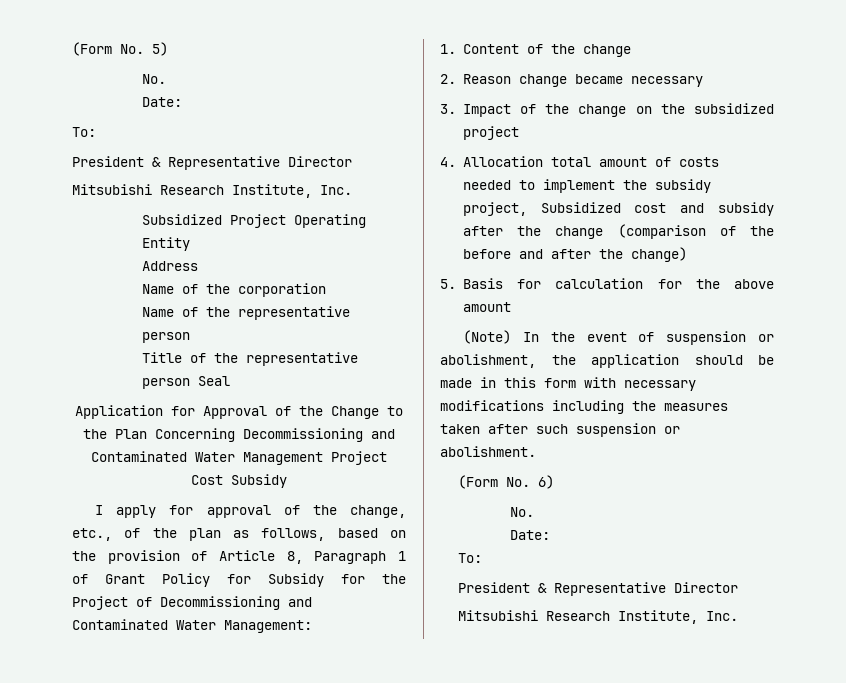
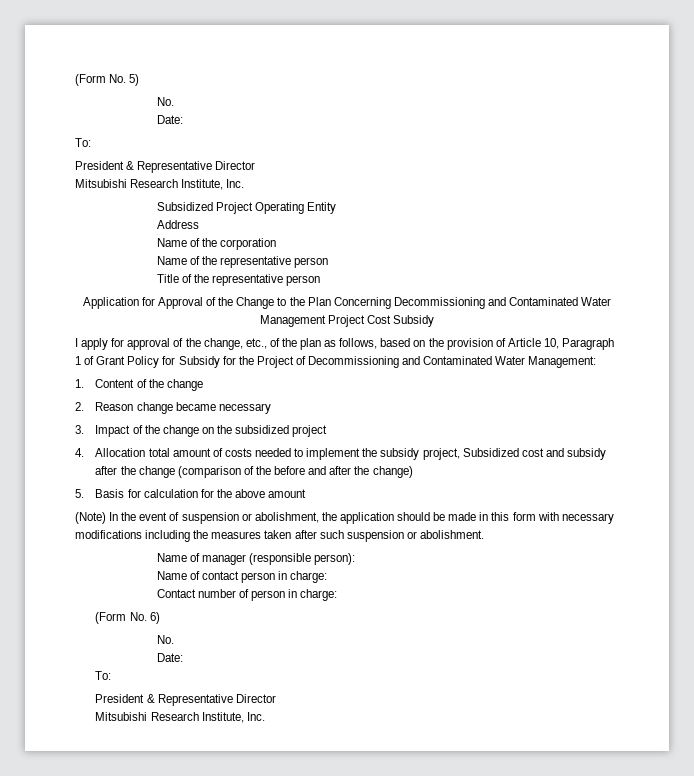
- Title of the representative person Seal
+ Title of the representative person
- I apply for approval of the change, etc., of the plan as follows, based on the provision of Article 8, Paragraph 1 of Grant Policy for Subsidy for the Project of Decommissioning and Contaminated Water Management:
+ I apply for approval of the change, etc., of the plan as follows, based on the provision of Article 10, Paragraph 1 of Grant Policy for Subsidy for the Project of Decommissioning and Contaminated Water Management:
+ Name of manager (responsible person):
+ Name of contact person in charge:
+ Contact number of person in charge:

